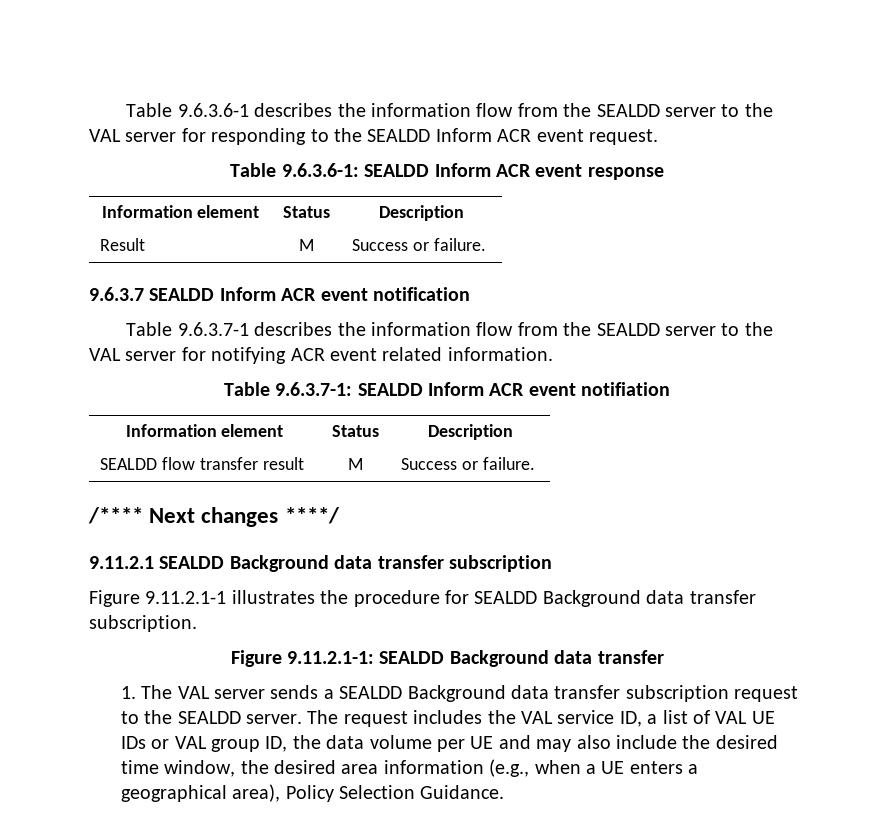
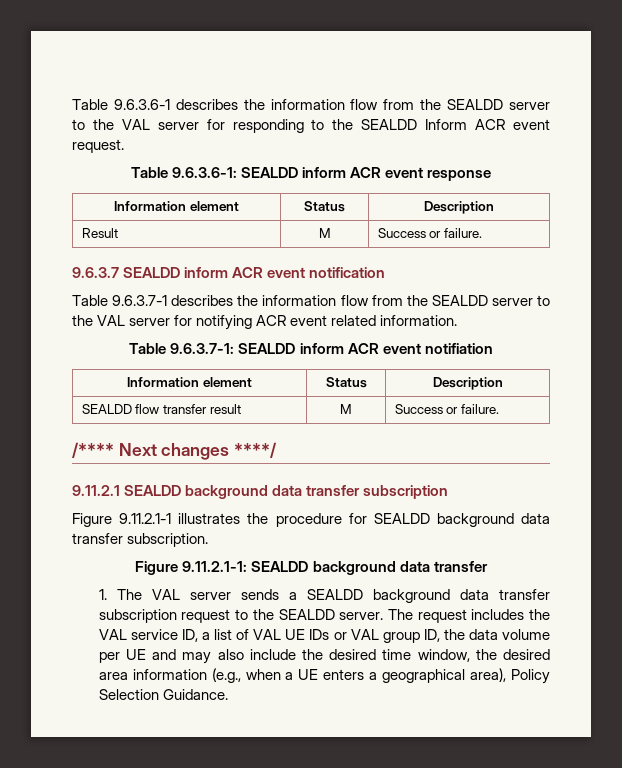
- Table 9.6.3.6-1: SEALDD Inform ACR event response
+ Table 9.6.3.6-1: SEALDD inform ACR event response
- 9.6.3.7 SEALDD Inform ACR event notification
+ 9.6.3.7 SEALDD inform ACR event notification
- Table 9.6.3.7-1: SEALDD Inform ACR event notifiation
+ Table 9.6.3.7-1: SEALDD inform ACR event notifiation
- 9.11.2.1 SEALDD Background data transfer subscription
+ 9.11.2.1 SEALDD background data transfer subscription
- Figure 9.11.2.1-1 illustrates the procedure for SEALDD Background data transfer subscription.
+ Figure 9.11.2.1-1 illustrates the procedure for SEALDD background data transfer subscription.
- Figure 9.11.2.1-1: SEALDD Background data transfer
+ Figure 9.11.2.1-1: SEALDD background data transfer
- 1. The VAL server sends a SEALDD Background data transfer subscription request to the SEALDD server.
+ 1. The VAL server sends a SEALDD background data transfer subscription request to the SEALDD server.

